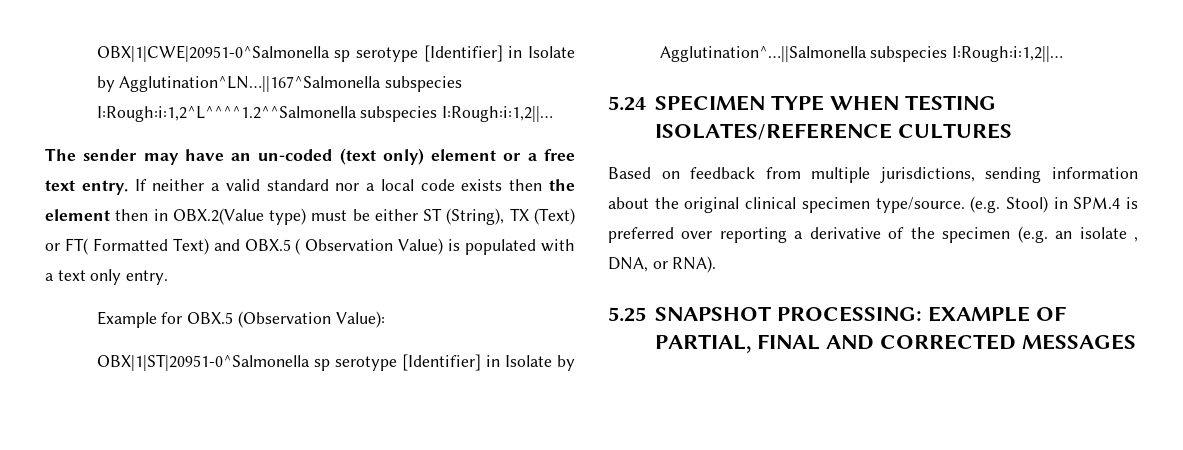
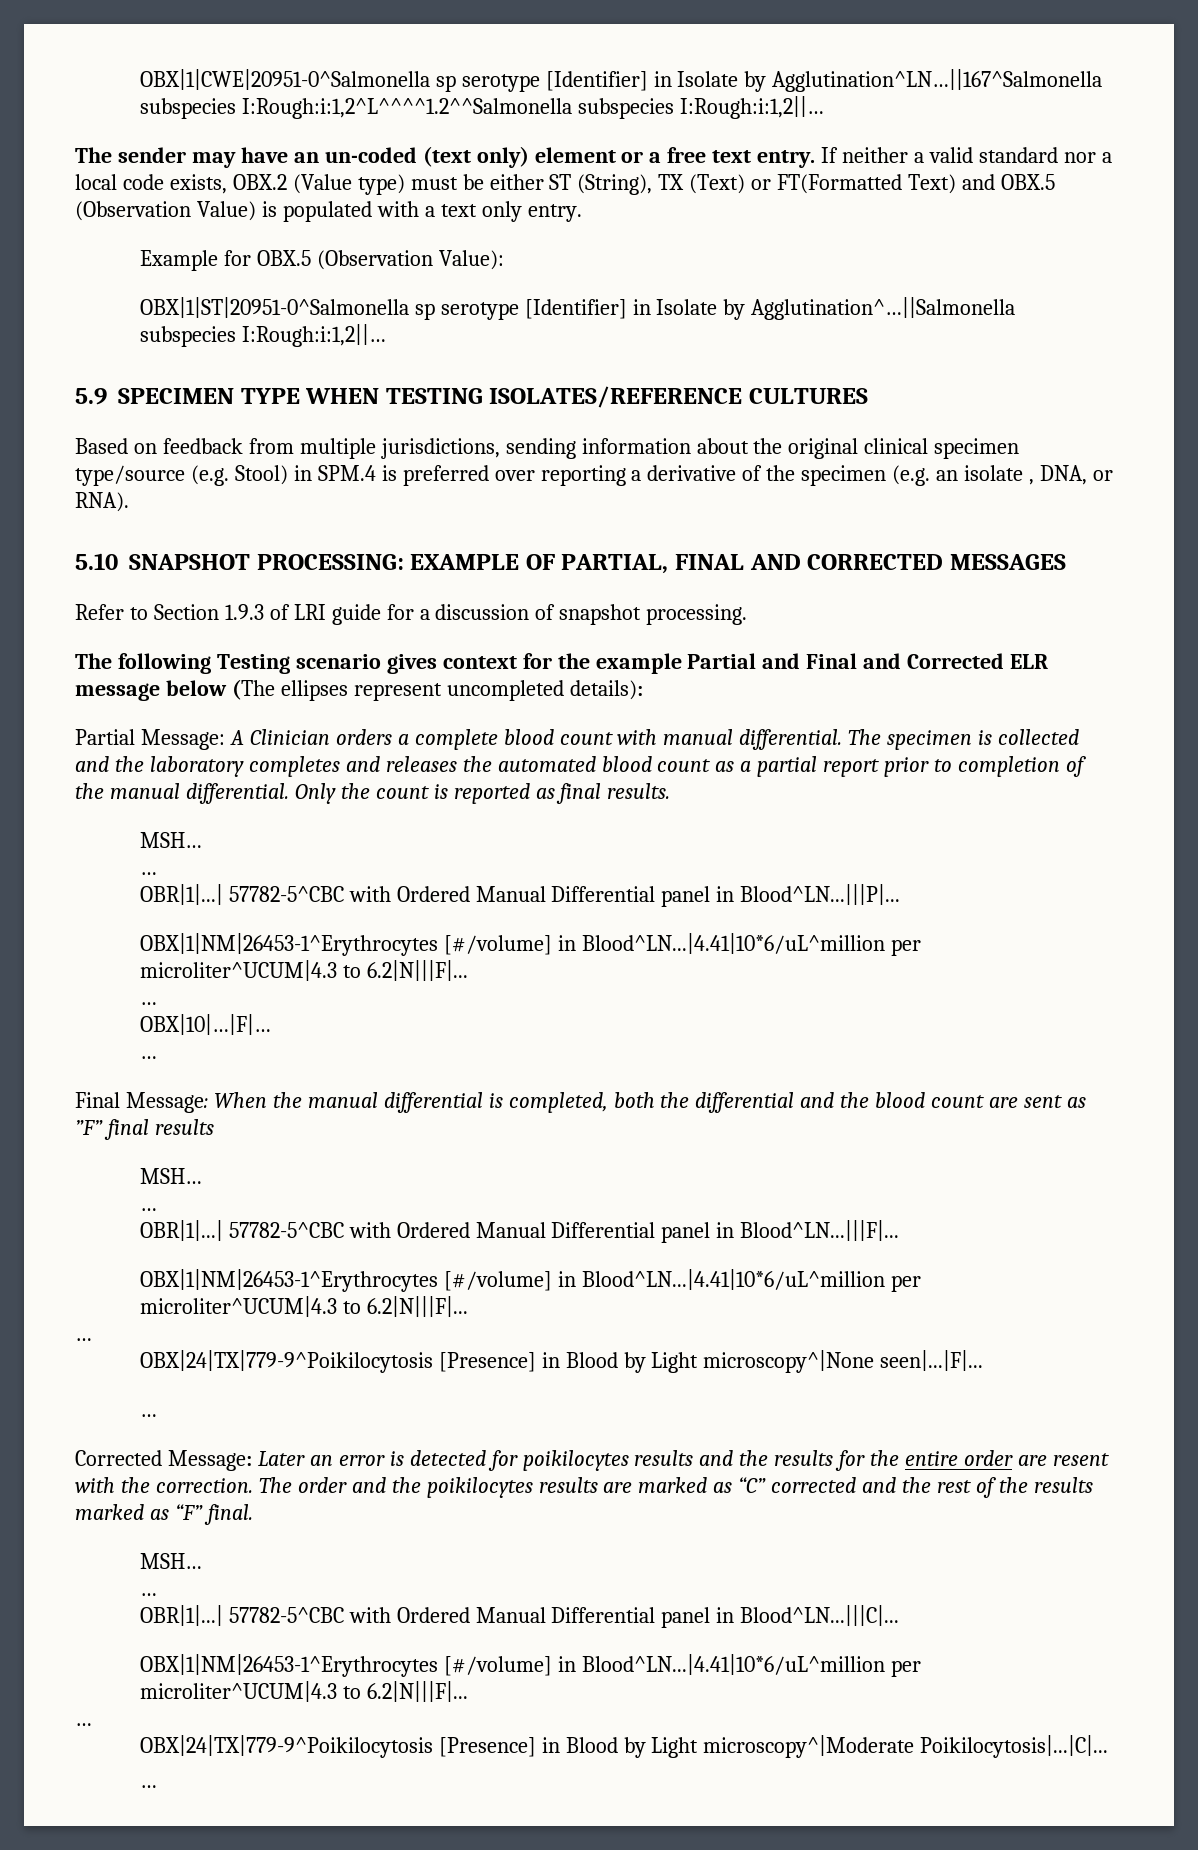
- If neither a valid standard nor a local code exists then the element then in OBX.2(Value type) must be either ST (String), TX (Text) or FT( Formatted Text) and OBX.5 ( Observation Value) is populated with a text only entry.
+ If neither a valid standard nor a local code exists, OBX.2 (Value type) must be either ST (String), TX (Text) or FT(Formatted Text) and OBX.5 (Observation Value) is populated with a text only entry.
- 5.24 SPECIMEN TYPE WHEN TESTING ISOLATES/REFERENCE CULTURES
+ 5.9 SPECIMEN TYPE WHEN TESTING ISOLATES/REFERENCE CULTURES
- Based on feedback from multiple jurisdictions, sending information about the original clinical specimen type/source. (e.g. Stool) in SPM.4 is preferred over reporting a derivative of the specimen (e.g. an isolate , DNA, or RNA).
+ Based on feedback from multiple jurisdictions, sending information about the original clinical specimen type/source (e.g. Stool) in SPM.4 is preferred over reporting a derivative of the specimen (e.g. an isolate , DNA, or RNA).
- 5.25 SNAPSHOT PROCESSING: EXAMPLE OF PARTIAL, FINAL AND CORRECTED MESSAGES
+ 5.10 SNAPSHOT PROCESSING: EXAMPLE OF PARTIAL, FINAL AND CORRECTED MESSAGES
+ Refer to Section 1.9.3 of LRI guide for a discussion of snapshot processing.
+ The following Testing scenario gives context for the example Partial and Final and Corrected ELR message below (The ellipses represent uncompleted details):
+ Partial Message: A Clinician orders a complete blood count with manual differential. The specimen is collected and the laboratory completes and releases the automated blood count as a partial report prior to completion of the manual differential. Only the count is reported as final results.
+ MSH…
+ …
+ OBR|1|...| 57782-5^CBC with Ordered Manual Differential panel in Blood^LN...|||P|...
+ OBX|1|NM|26453-1^Erythrocytes [#/volume] in Blood^LN...|4.41|10*6/uL^million per microliter^UCUM|4.3 to 6.2|N|||F|...
+ …
+ OBX|10|…|F|…
+ …
+ Final Message: When the manual differential is completed, both the differential and the blood count are sent as ”F” final results
+ MSH…
+ …
+ OBR|1|...| 57782-5^CBC with Ordered Manual Differential panel in Blood^LN...|||F|...
+ OBX|1|NM|26453-1^Erythrocytes [#/volume] in Blood^LN...|4.41|10*6/uL^million per microliter^UCUM|4.3 to 6.2|N|||F|...
+ …
+ OBX|24|TX|779-9^Poikilocytosis [Presence] in Blood by Light microscopy^|None seen|...|F|...
+ …
+ Corrected Message: Later an error is detected for poikilocytes results and the results for the entire order are resent with the correction. The order and the poikilocytes results are marked as “C” corrected and the rest of the results marked as “F” final.
+ MSH…
+ …
+ OBR|1|...| 57782-5^CBC with Ordered Manual Differential panel in Blood^LN...|||C|...
+ OBX|1|NM|26453-1^Erythrocytes [#/volume] in Blood^LN...|4.41|10*6/uL^million per microliter^UCUM|4.3 to 6.2|N|||F|...
+ …
+ OBX|24|TX|779-9^Poikilocytosis [Presence] in Blood by Light microscopy^|Moderate Poikilocytosis|...|C|...
+ …

